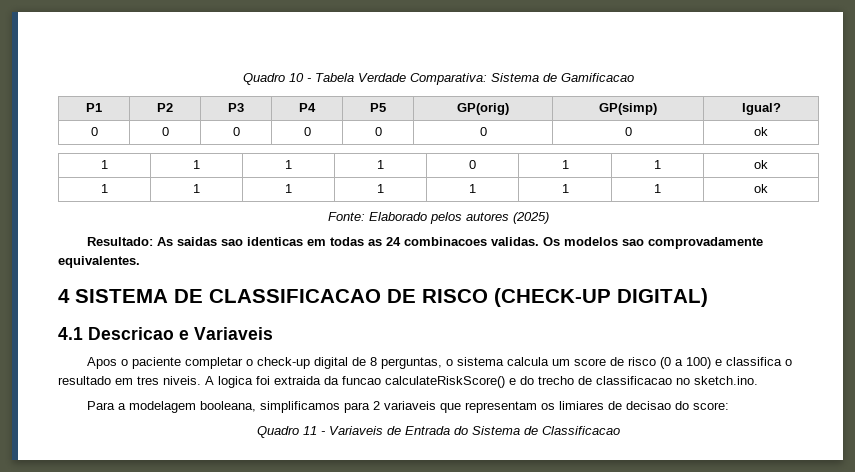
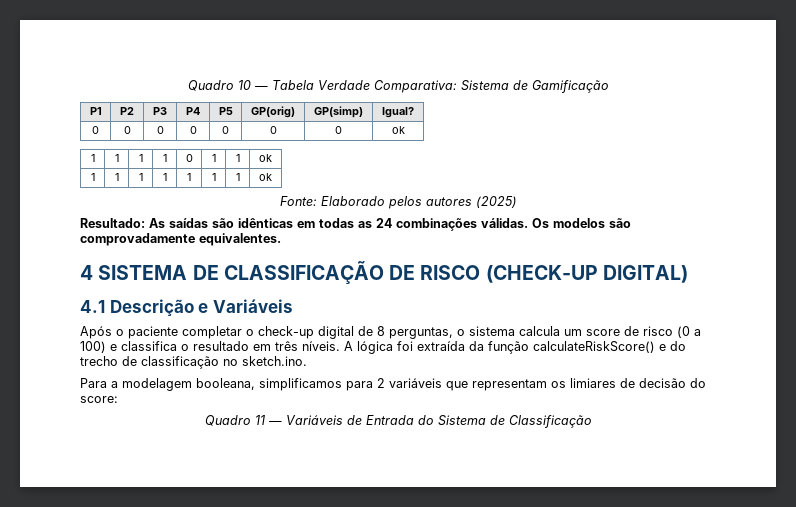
- Quadro 10 - Tabela Verdade Comparativa: Sistema de Gamificacao
+ Quadro 10 — Tabela Verdade Comparativa: Sistema de Gamificação
- Resultado: As saidas sao identicas em todas as 24 combinacoes validas.
+ Resultado: As saídas são idênticas em todas as 24 combinações válidas.
- Os modelos sao comprovadamente equivalentes.
+ Os modelos são comprovadamente equivalentes.
- 4 SISTEMA DE CLASSIFICACAO DE RISCO (CHECK-UP DIGITAL)
+ 4 SISTEMA DE CLASSIFICAÇÃO DE RISCO (CHECK-UP DIGITAL)
- 4.1 Descricao e Variaveis
- Apos o paciente completar o check-up digital de 8 perguntas, o sistema calcula um score de risco (0 a 100) e classifica o resultado em tres niveis. A logica foi extraida da funcao calculateRiskScore() e do trecho de classificacao no sketch.ino.
+ 4.1 Descrição e Variáveis
+ Após o paciente completar o check-up digital de 8 perguntas, o sistema calcula um score de risco (0 a 100) e classifica o resultado em três níveis. A lógica foi extraída da função calculateRiskScore() e do trecho de classificação no sketch.ino.
- Para a modelagem booleana, simplificamos para 2 variaveis que representam os limiares de decisao do score:
+ Para a modelagem booleana, simplificamos para 2 variáveis que representam os limiares de decisão do score:
- Quadro 11 - Variaveis de Entrada do Sistema de Classificacao
+ Quadro 11 — Variáveis de Entrada do Sistema de Classificação

